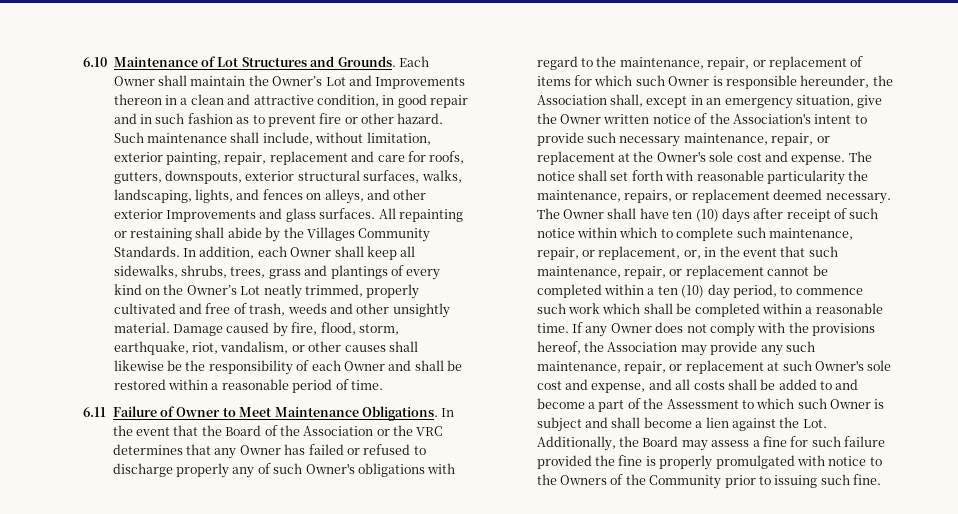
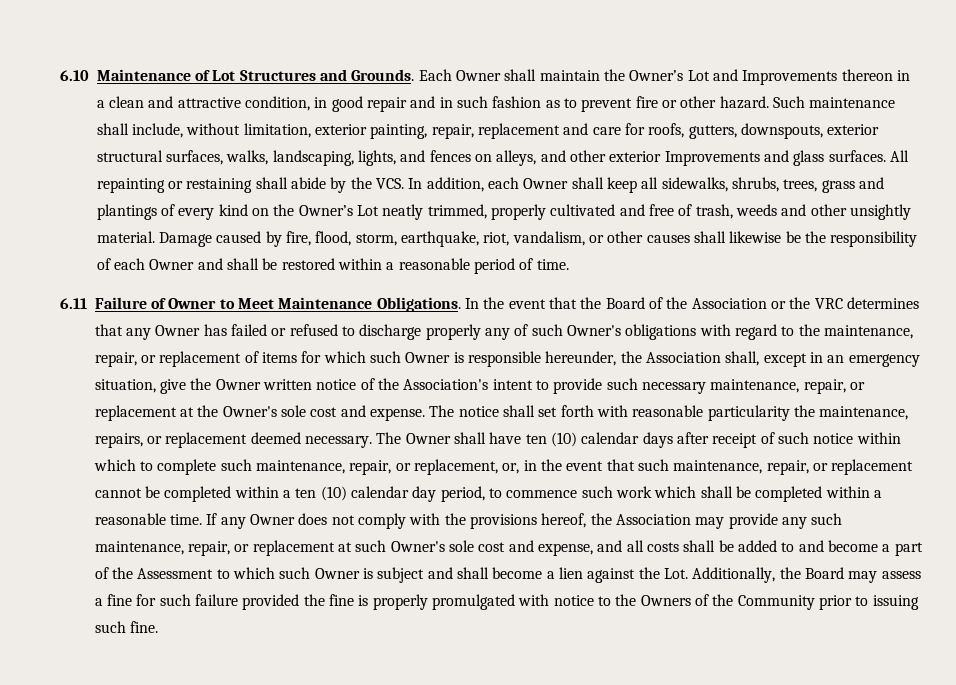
- All repainting or restaining shall abide by the Villages Community Standards. In addition, each Owner shall keep all sidewalks, shrubs, trees, grass and plantings of every kind on the Owner’s Lot neatly trimmed, properly cultivated and free of trash, weeds and other unsightly material.
+ All repainting or restaining shall abide by the VCS. In addition, each Owner shall keep all sidewalks, shrubs, trees, grass and plantings of every kind on the Owner’s Lot neatly trimmed, properly cultivated and free of trash, weeds and other unsightly material.
- The Owner shall have ten (10) days after receipt of such notice within which to complete such maintenance, repair, or replacement, or, in the event that such maintenance, repair, or replacement cannot be completed within a ten (10) day period, to commence such work which shall be completed within a reasonable time.
+ The Owner shall have ten (10) calendar days after receipt of such notice within which to complete such maintenance, repair, or replacement, or, in the event that such maintenance, repair, or replacement cannot be completed within a ten (10) calendar day period, to commence such work which shall be completed within a reasonable time.

